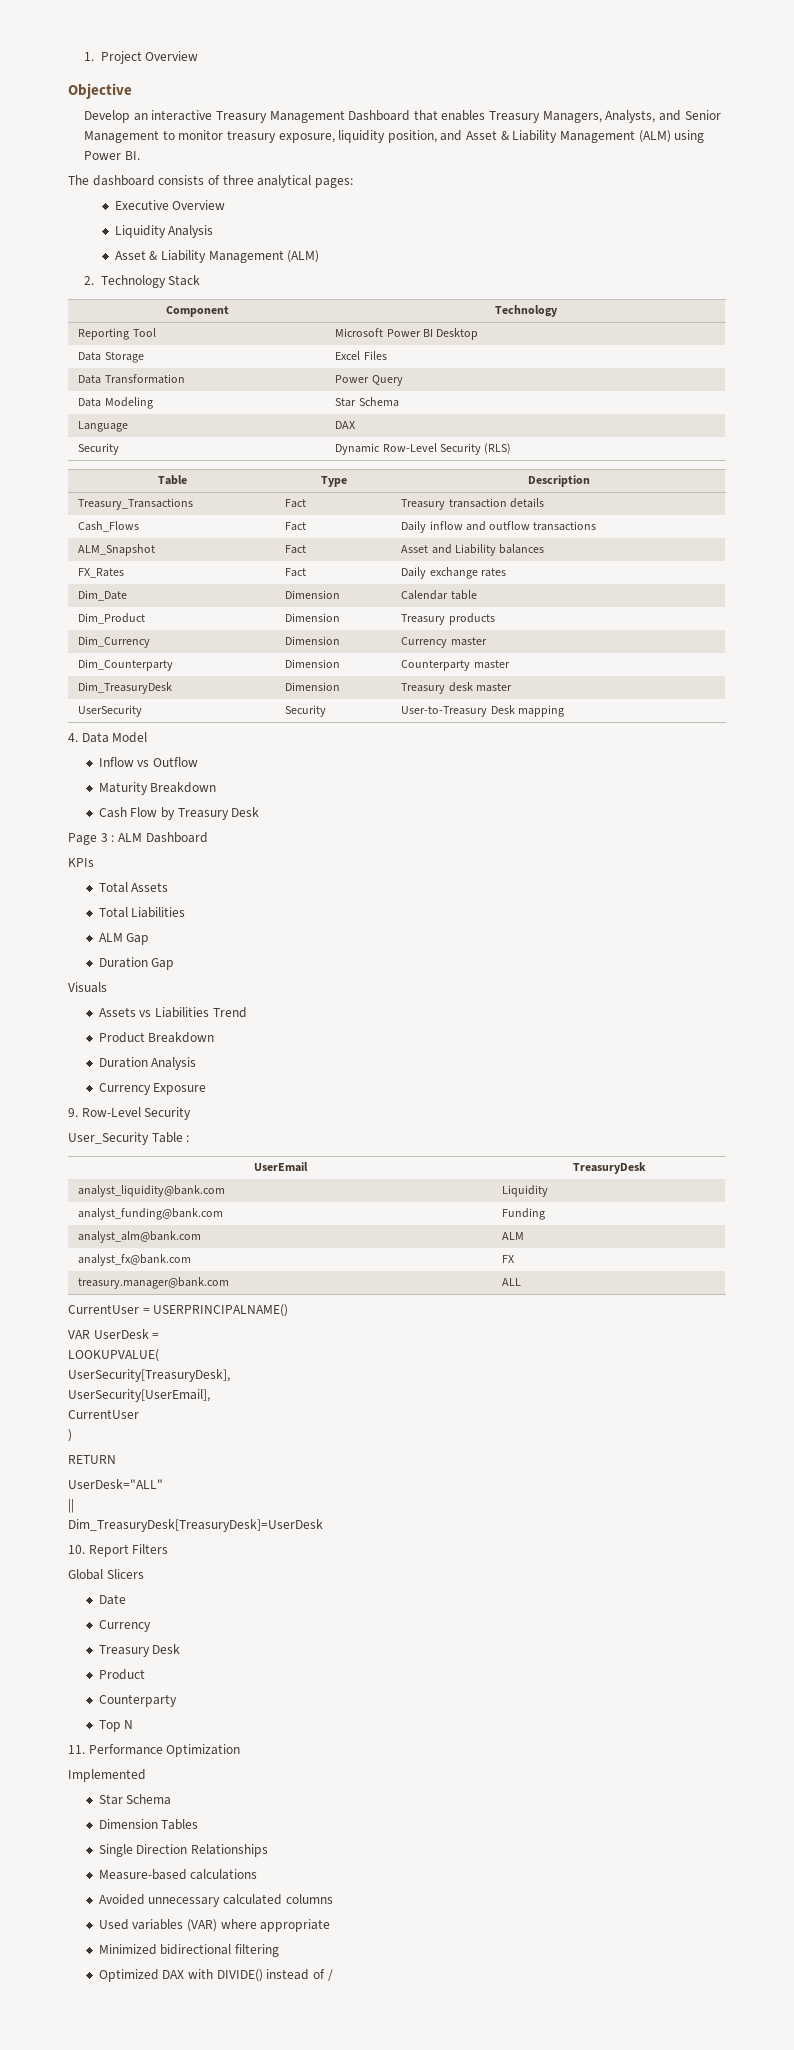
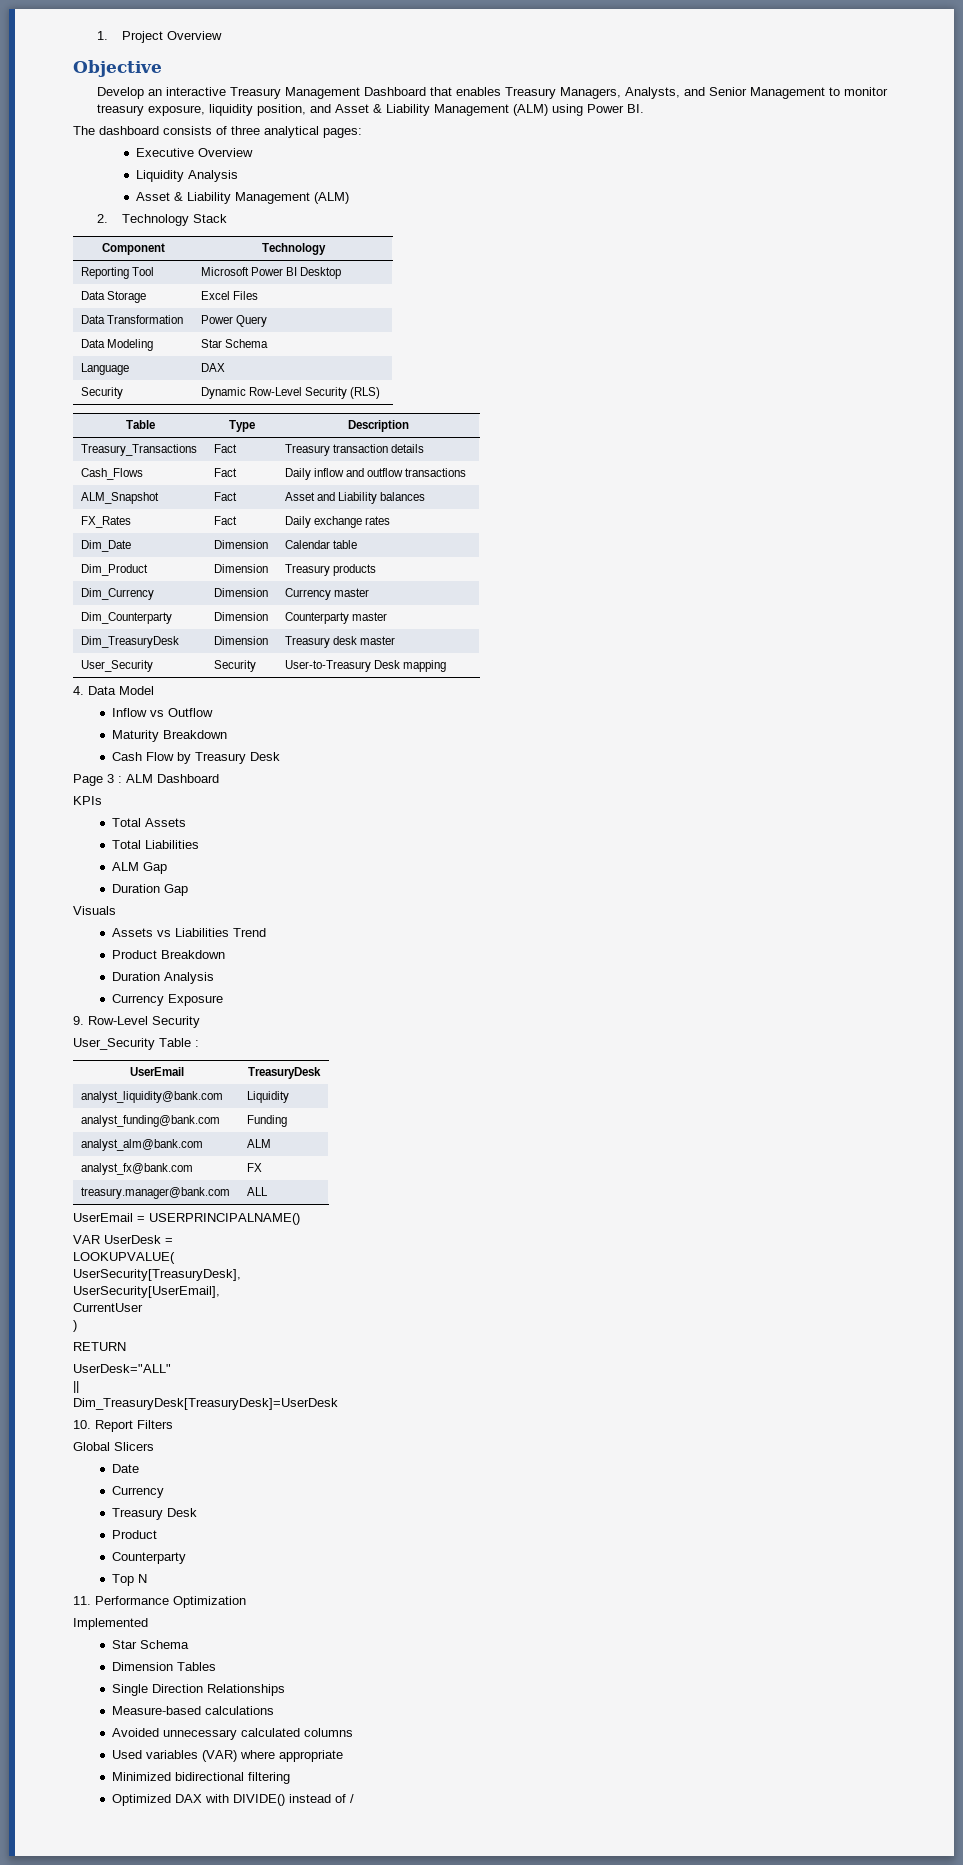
- UserSecurity | Security | User-to-Treasury Desk mapping
+ User_Security | Security | User-to-Treasury Desk mapping
- CurrentUser = USERPRINCIPALNAME()
+ UserEmail = USERPRINCIPALNAME()

